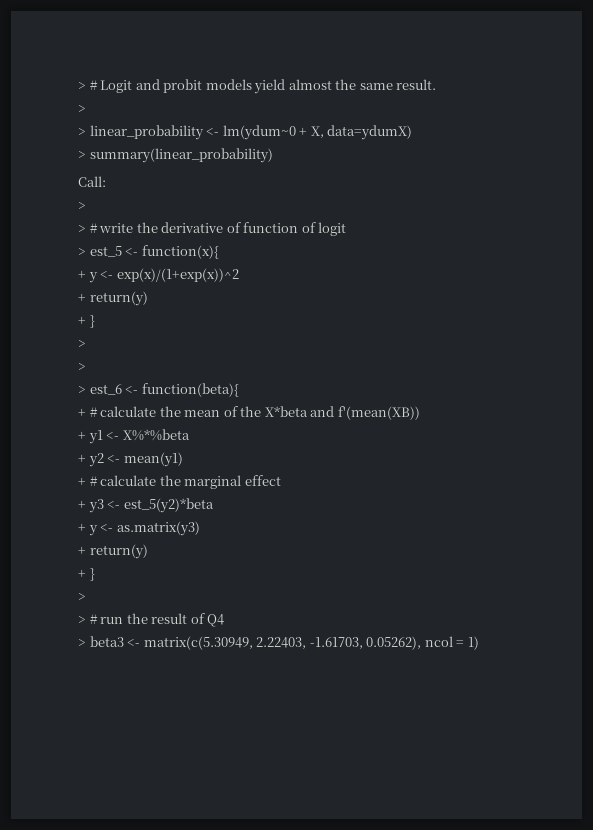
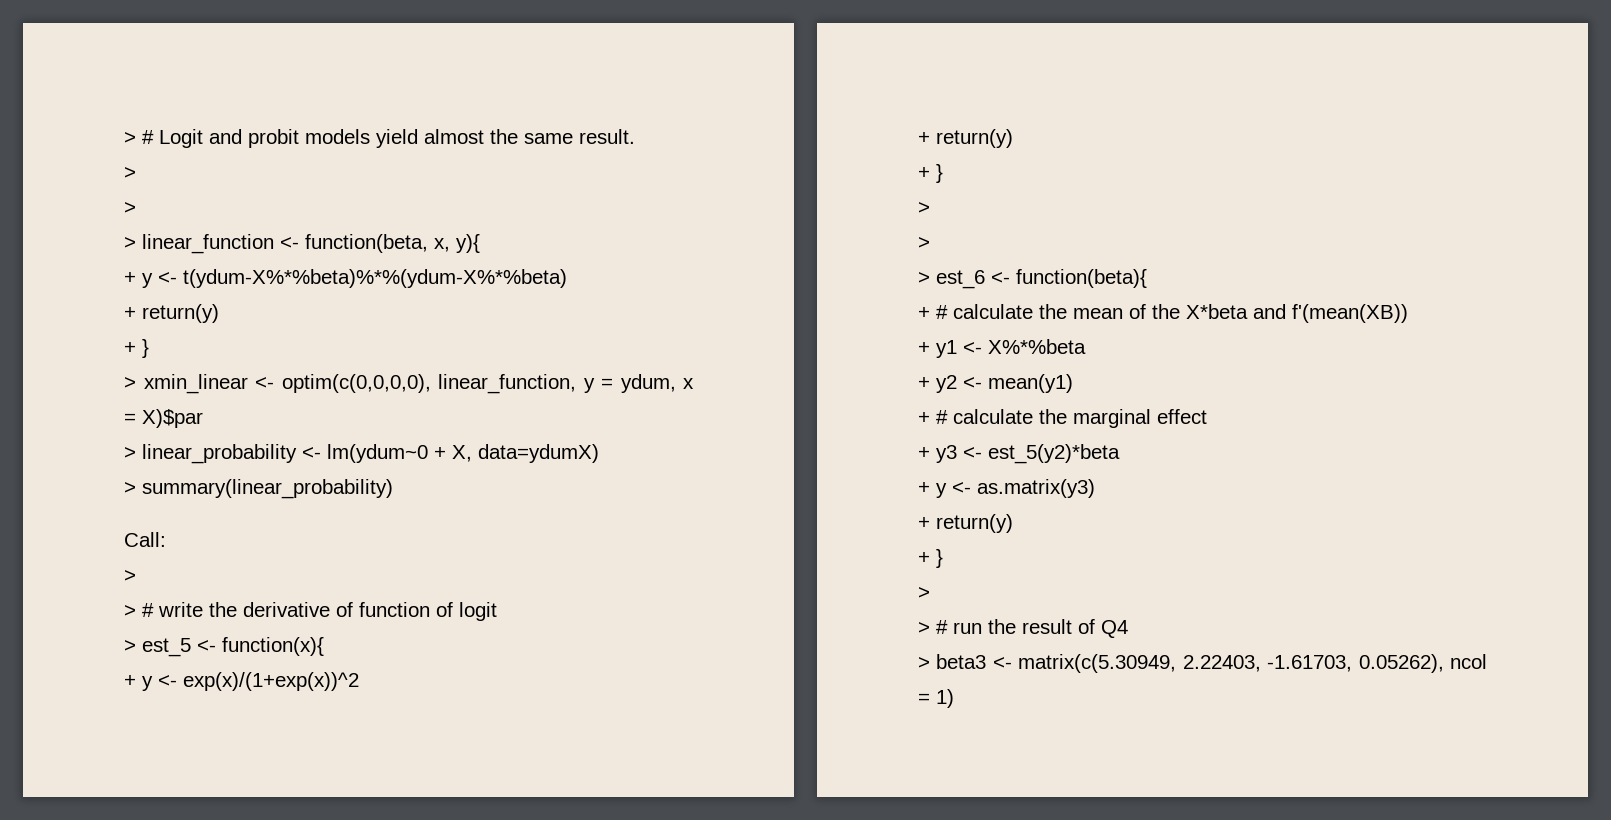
  > # Logit and probit models yield almost the same result.
  >
+ >
+ > linear_function <- function(beta, x, y){
+ + y <- t(ydum-X%*%beta)%*%(ydum-X%*%beta)
+ + return(y)
+ + }
+ > xmin_linear <- optim(c(0,0,0,0), linear_function, y = ydum, x = X)$par

